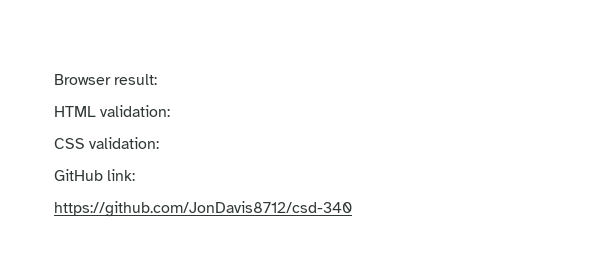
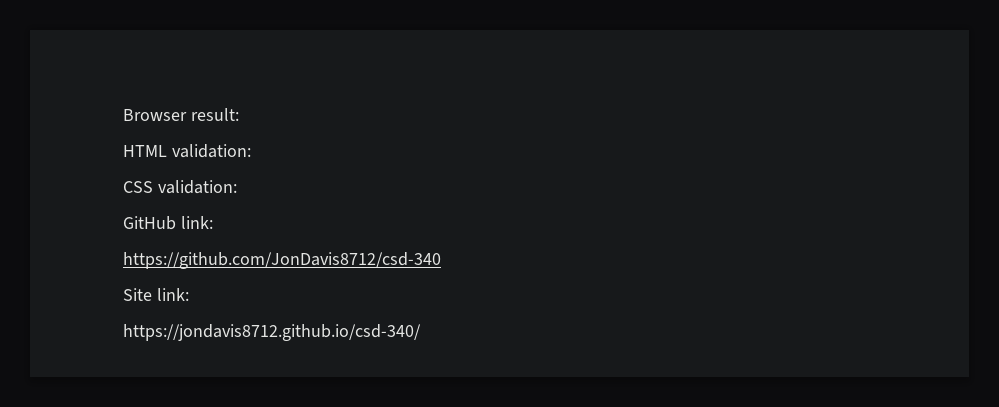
+ Site link:
+ https://jondavis8712.github.io/csd-340/

